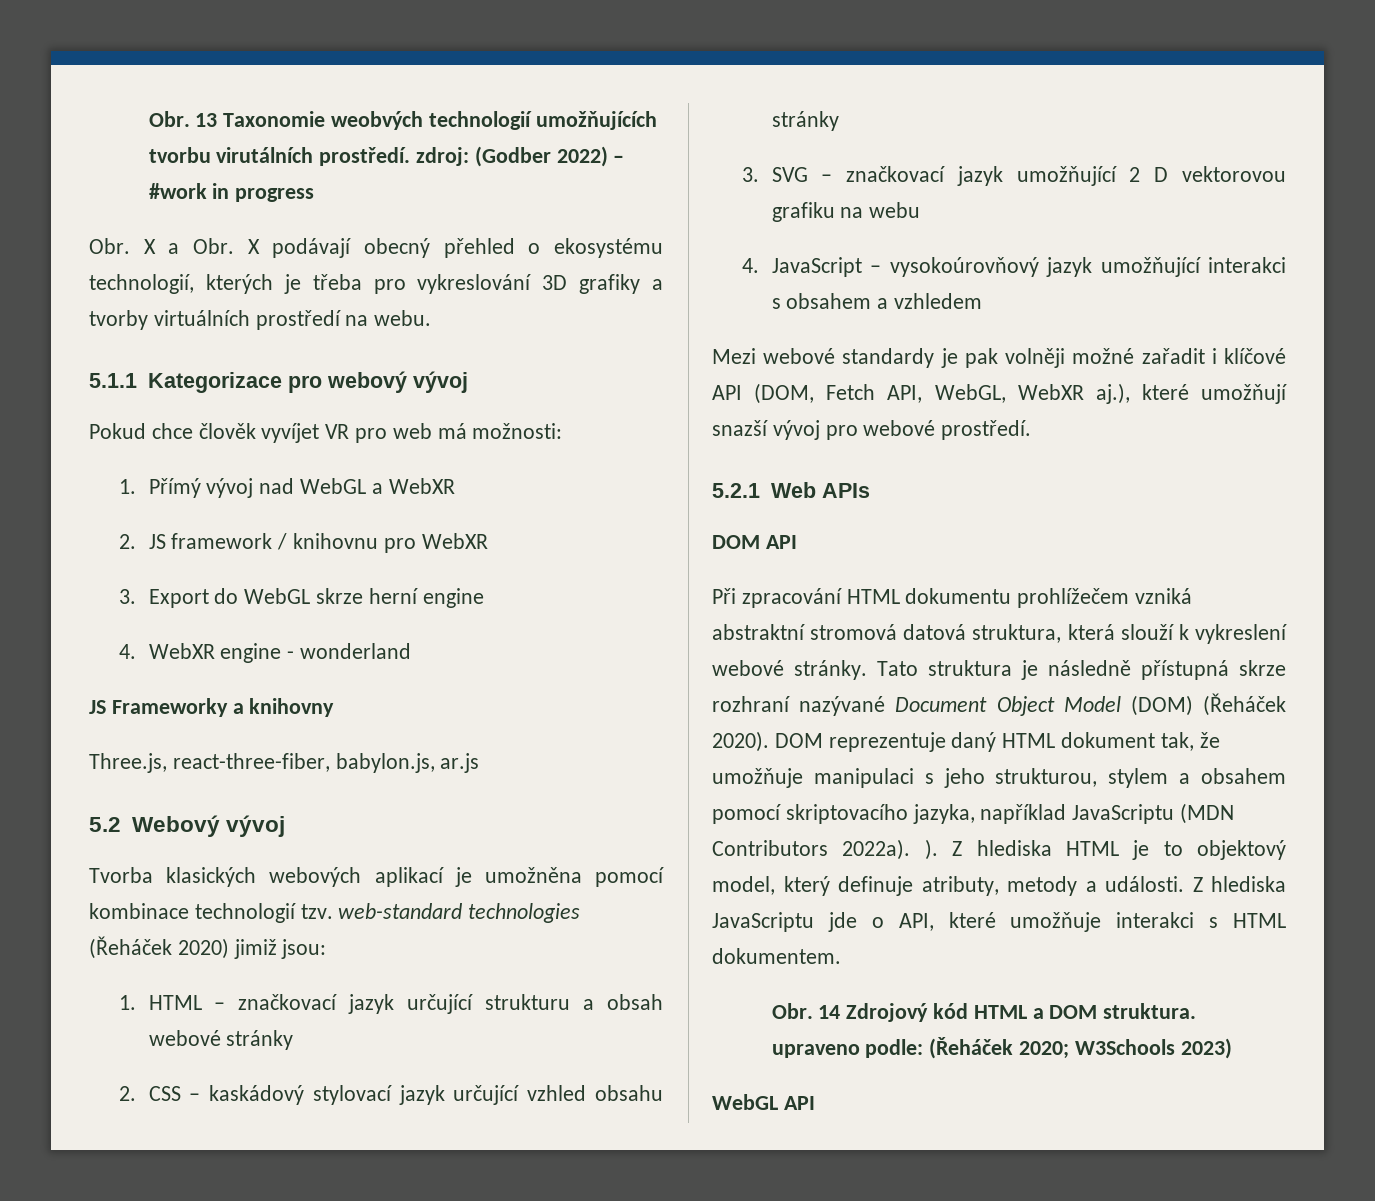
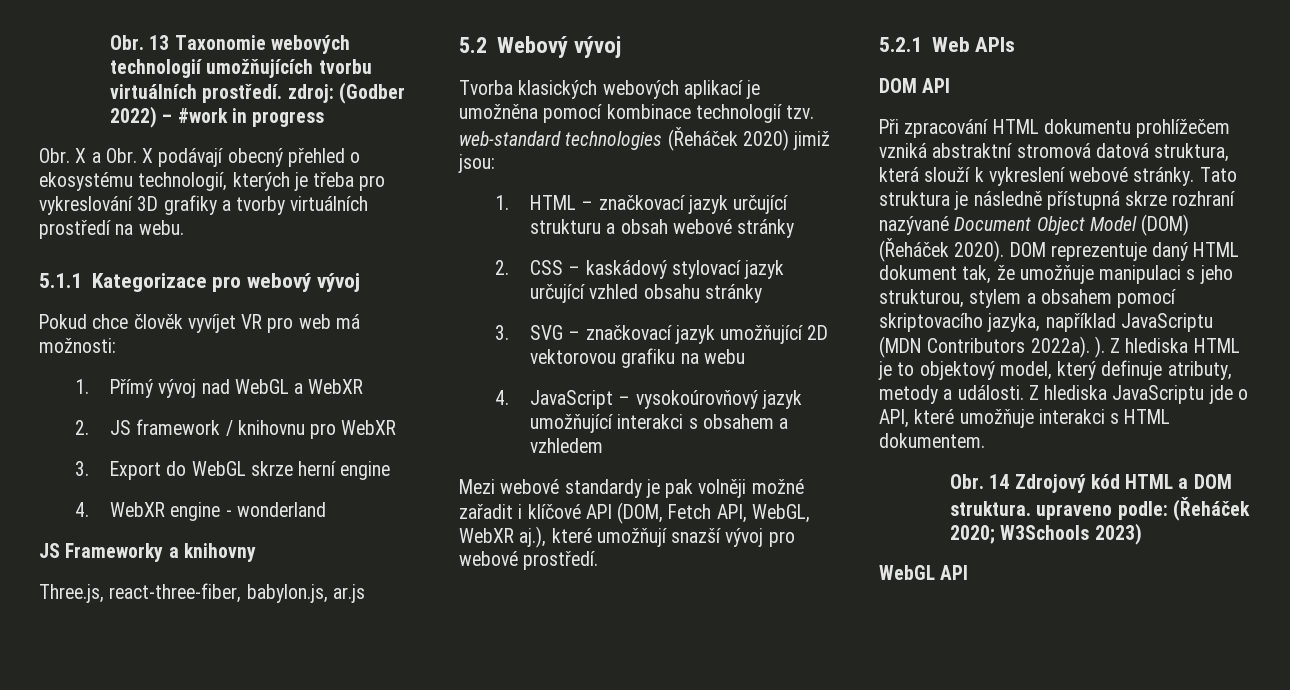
- Obr. 13 Taxonomie weobvých technologií umožňujících tvorbu virutálních prostředí. zdroj: (Godber 2022) – #work in progress
+ Obr. 13 Taxonomie webových technologií umožňujících tvorbu virtuálních prostředí. zdroj: (Godber 2022) – #work in progress
- 3. SVG – značkovací jazyk umožňující 2 D vektorovou grafiku na webu
+ 3. SVG – značkovací jazyk umožňující 2D vektorovou grafiku na webu

